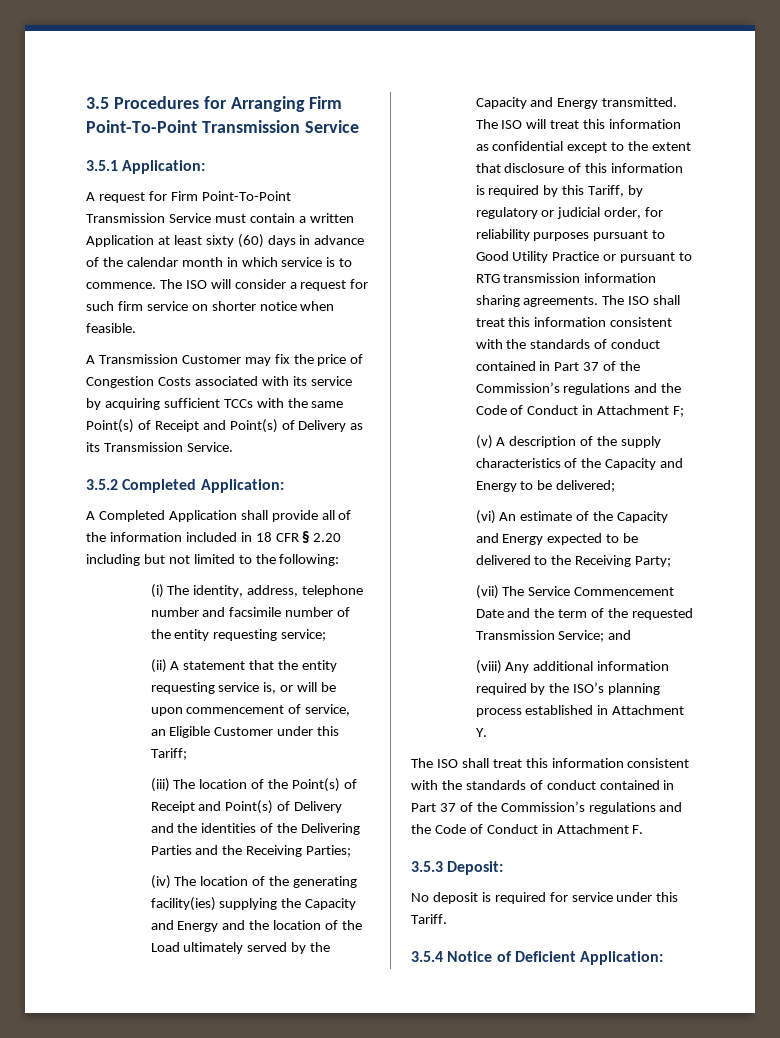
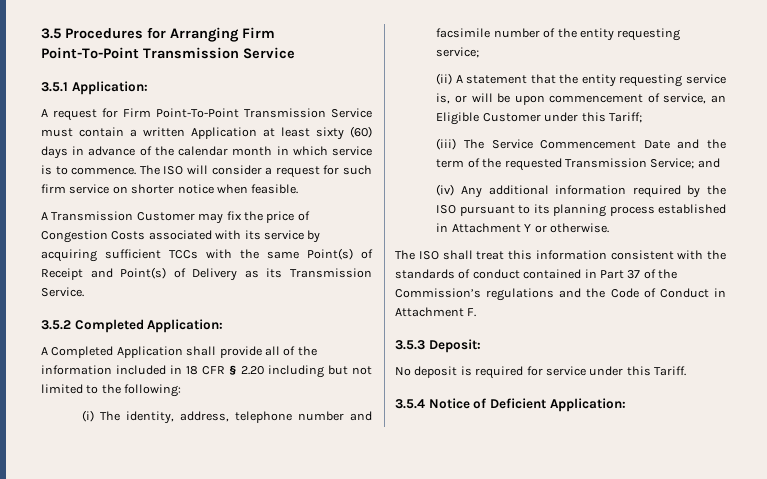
- (iii) The location of the Point(s) of Receipt and Point(s) of Delivery and the identities of the Delivering Parties and the Receiving Parties;
- (iv) The location of the generating facility(ies) supplying the Capacity and Energy and the location of the Load ultimately served by the Capacity and Energy transmitted. The ISO will treat this information as confidential except to the extent that disclosure of this information is required by this Tariff, by regulatory or judicial order, for reliability purposes pursuant to Good Utility Practice or pursuant to RTG transmission information sharing agreements. The ISO shall treat this information consistent with the standards of conduct contained in Part 37 of the Commission’s regulations and the Code of Conduct in Attachment F;
- (v) A description of the supply characteristics of the Capacity and Energy to be delivered;
- (vi) An estimate of the Capacity and Energy expected to be delivered to the Receiving Party;
- (vii) The Service Commencement Date and the term of the requested Transmission Service; and
+ (iii) The Service Commencement Date and the term of the requested Transmission Service; and
- (viii) Any additional information required by the ISO’s planning process established in Attachment Y.
+ (iv) Any additional information required by the ISO pursuant to its planning process established in Attachment Y or otherwise.

